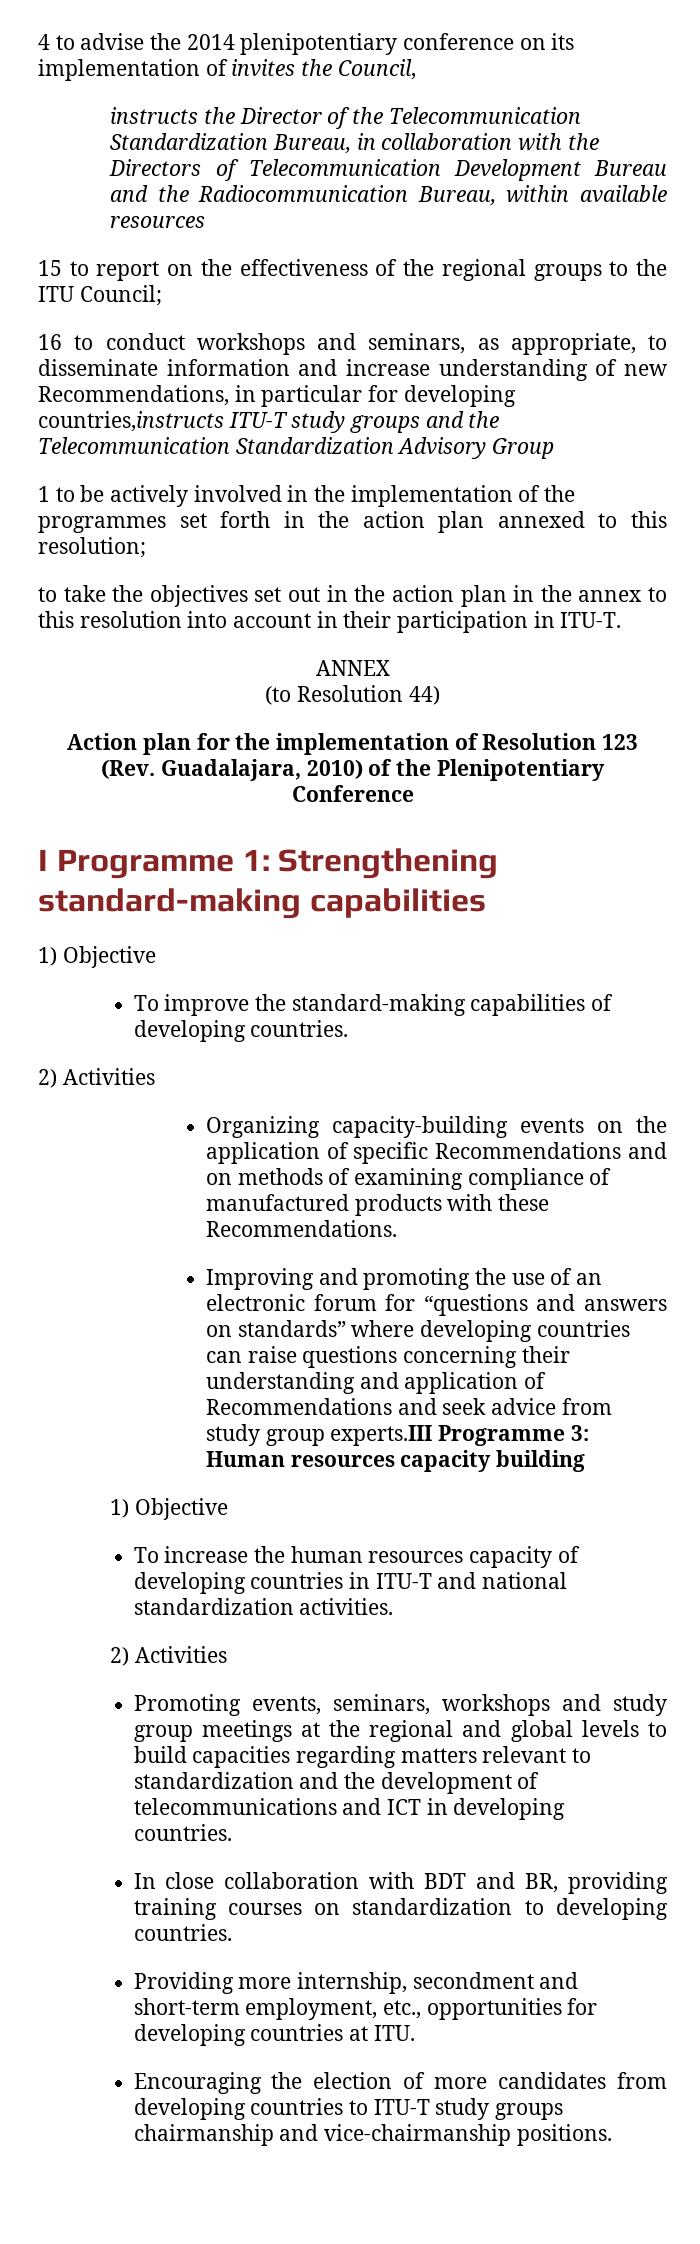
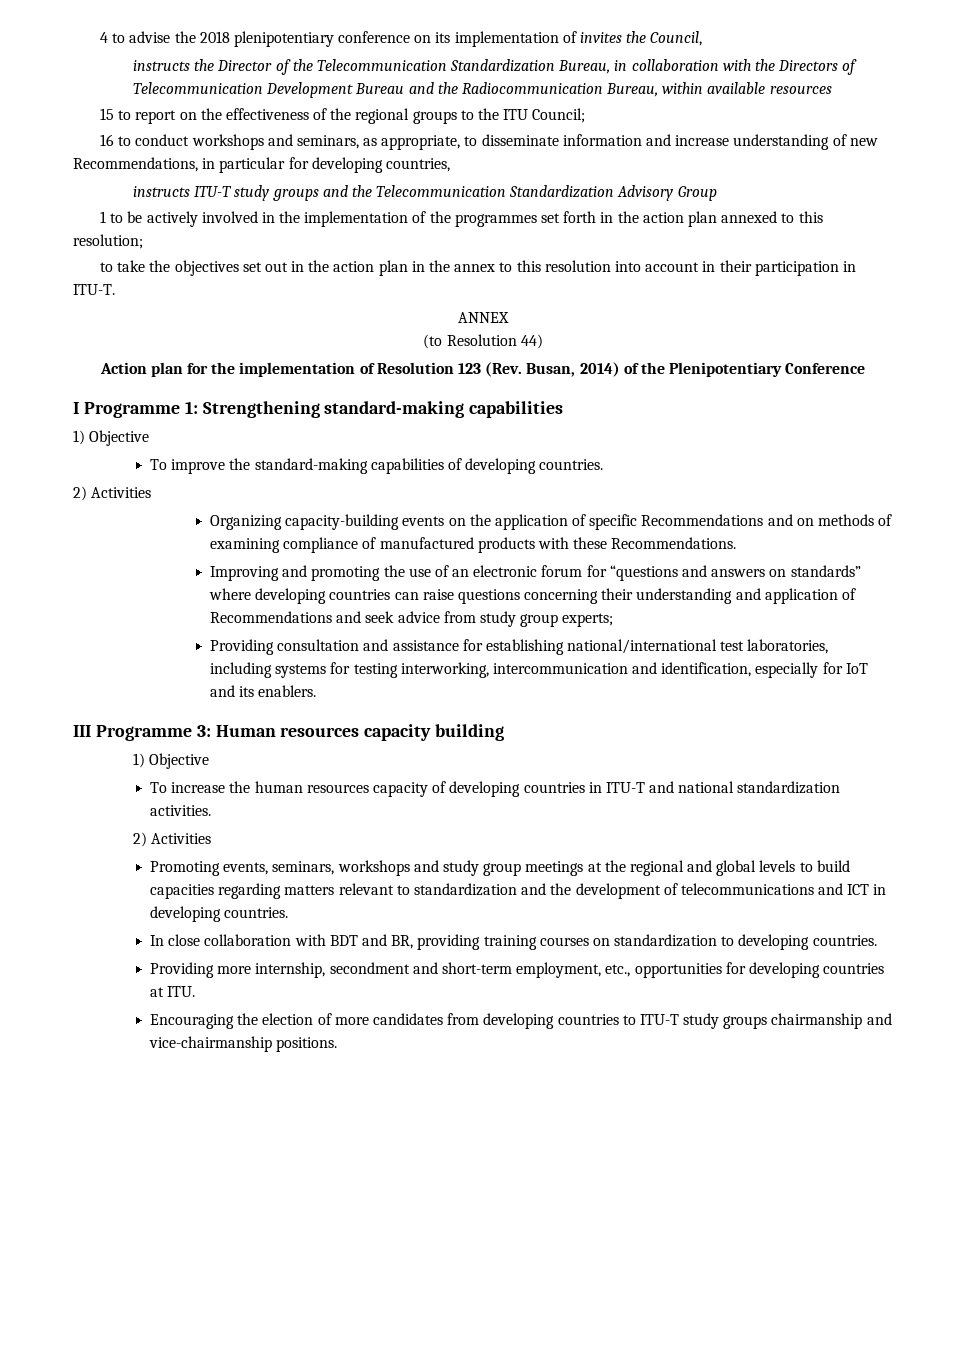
- 4 to advise the 2014 plenipotentiary conference on its implementation of invites the Council,
+ 4 to advise the 2018 plenipotentiary conference on its implementation of invites the Council,
- 16 to conduct workshops and seminars, as appropriate, to disseminate information and increase understanding of new Recommendations, in particular for developing countries,instructs ITU-T study groups and the Telecommunication Standardization Advisory Group
+ 16 to conduct workshops and seminars, as appropriate, to disseminate information and increase understanding of new Recommendations, in particular for developing countries,
+ instructs ITU-T study groups and the Telecommunication Standardization Advisory Group
- Action plan for the implementation of Resolution 123 (Rev. Guadalajara, 2010) of the Plenipotentiary Conference
+ Action plan for the implementation of Resolution 123 (Rev. Busan, 2014) of the Plenipotentiary Conference
- Improving and promoting the use of an electronic forum for “questions and answers on standards” where developing countries can raise questions concerning their understanding and application of Recommendations and seek advice from study group experts.III Programme 3: Human resources capacity building
+ Improving and promoting the use of an electronic forum for “questions and answers on standards” where developing countries can raise questions concerning their understanding and application of Recommendations and seek advice from study group experts;
+ Providing consultation and assistance for establishing national/international test laboratories, including systems for testing interworking, intercommunication and identification, especially for IoT and its enablers.
+ III Programme 3: Human resources capacity building

